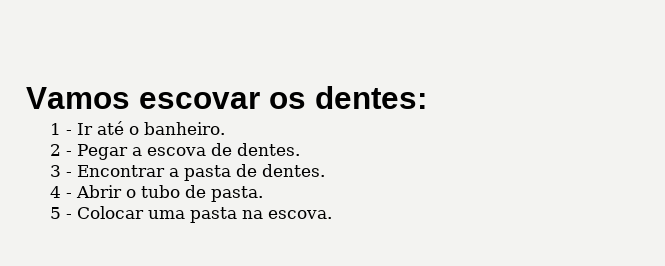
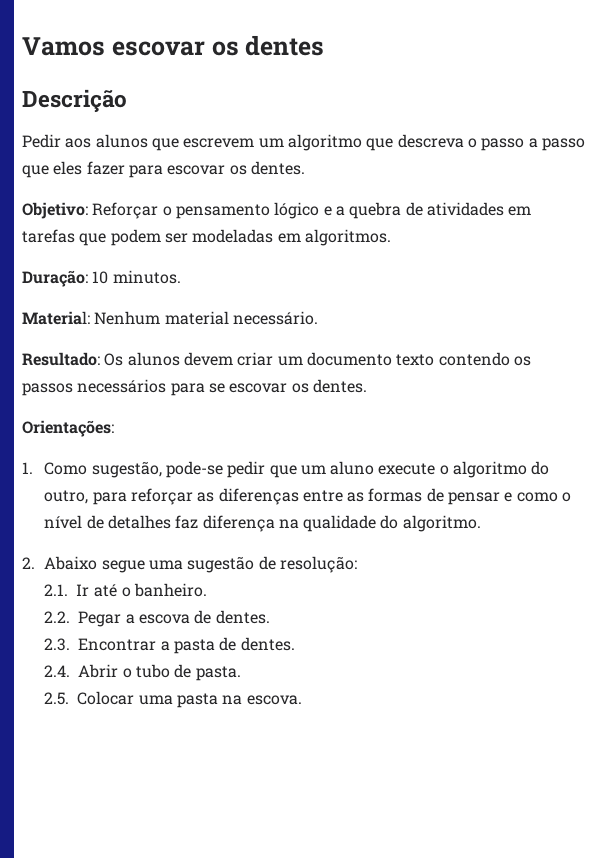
- Vamos escovar os dentes:
- 1 - Ir até o banheiro.
+ Vamos escovar os dentes
+ Descrição
+ Pedir aos alunos que escrevem um algoritmo que descreva o passo a passo que eles fazer para escovar os dentes.
+ Objetivo: Reforçar o pensamento lógico e a quebra de atividades em tarefas que podem ser modeladas em algoritmos.
+ Duração: 10 minutos.
+ Material: Nenhum material necessário.
+ Resultado: Os alunos devem criar um documento texto contendo os passos necessários para se escovar os dentes.
+ Orientações:
+ 1. Como sugestão, pode-se pedir que um aluno execute o algoritmo do outro, para reforçar as diferenças entre as formas de pensar e como o nível de detalhes faz diferença na qualidade do algoritmo.
+ 2. Abaixo segue uma sugestão de resolução:
+ 2.1. Ir até o banheiro.
- 2 - Pegar a escova de dentes.
+ 2.2. Pegar a escova de dentes.
- 3 - Encontrar a pasta de dentes.
+ 2.3. Encontrar a pasta de dentes.
- 4 - Abrir o tubo de pasta.
+ 2.4. Abrir o tubo de pasta.
- 5 - Colocar uma pasta na escova.
+ 2.5. Colocar uma pasta na escova.

